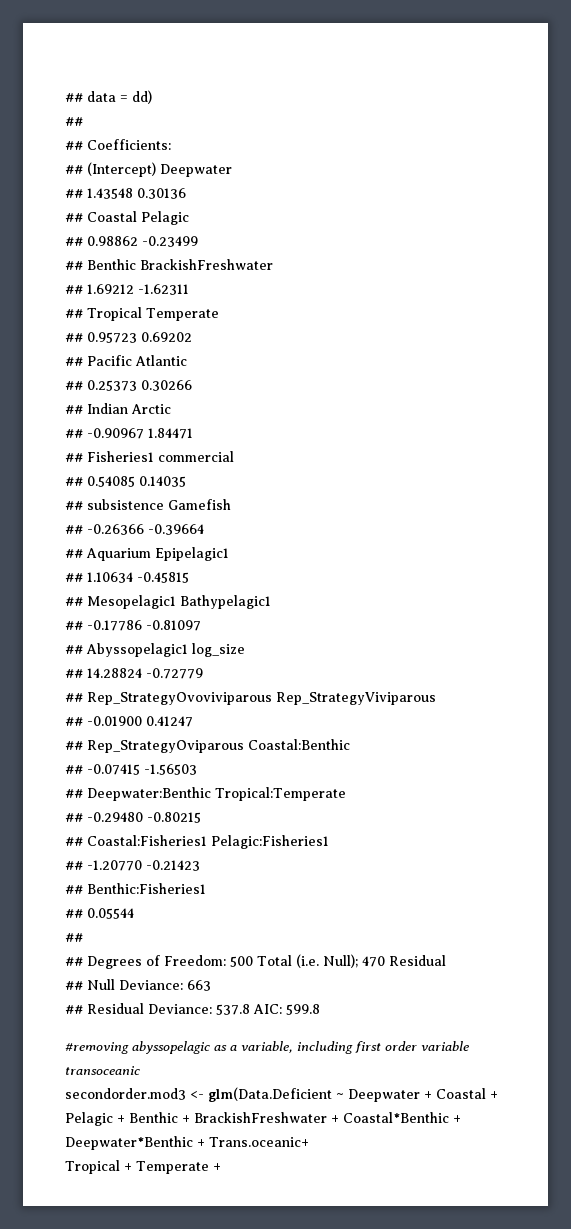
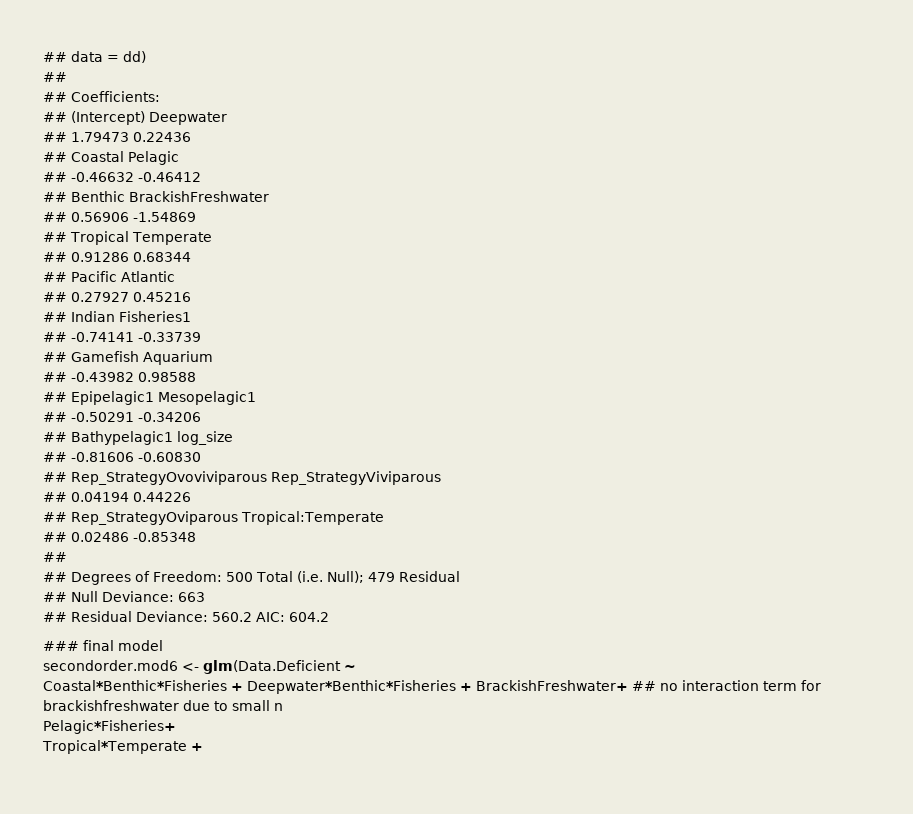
- ## 1.43548 0.30136
+ ## 1.79473 0.22436
- ## 0.98862 -0.23499
+ ## -0.46632 -0.46412
- ## 1.69212 -1.62311
+ ## 0.56906 -1.54869
- ## 0.95723 0.69202
+ ## 0.91286 0.68344
- ## 0.25373 0.30266
+ ## 0.27927 0.45216
- ## Indian Arctic
- ## -0.90967 1.84471
- ## Fisheries1 commercial
- ## 0.54085 0.14035
- ## subsistence Gamefish
- ## -0.26366 -0.39664
- ## Aquarium Epipelagic1
- ## 1.10634 -0.45815
- ## Mesopelagic1 Bathypelagic1
- ## -0.17786 -0.81097
- ## Abyssopelagic1 log_size
+ ## Indian Fisheries1
+ ## -0.74141 -0.33739
+ ## Gamefish Aquarium
+ ## -0.43982 0.98588
+ ## Epipelagic1 Mesopelagic1
+ ## -0.50291 -0.34206
+ ## Bathypelagic1 log_size
- ## 14.28824 -0.72779
+ ## -0.81606 -0.60830
- ## -0.01900 0.41247
+ ## 0.04194 0.44226
- ## Rep_StrategyOviparous Coastal:Benthic
- ## -0.07415 -1.56503
- ## Deepwater:Benthic Tropical:Temperate
- ## -0.29480 -0.80215
- ## Coastal:Fisheries1 Pelagic:Fisheries1
- ## -1.20770 -0.21423
- ## Benthic:Fisheries1
- ## 0.05544
+ ## Rep_StrategyOviparous Tropical:Temperate
+ ## 0.02486 -0.85348
- ## Degrees of Freedom: 500 Total (i.e. Null); 470 Residual
+ ## Degrees of Freedom: 500 Total (i.e. Null); 479 Residual
- ## Residual Deviance: 537.8 AIC: 599.8
- #removing abyssopelagic as a variable, including first order variable transoceanic
- secondorder.mod3 <- glm(Data.Deficient ~ Deepwater + Coastal + Pelagic + Benthic + BrackishFreshwater + Coastal*Benthic + Deepwater*Benthic + Trans.oceanic+
- Tropical + Temperate +
+ ## Residual Deviance: 560.2 AIC: 604.2
+ ### final model
+ secondorder.mod6 <- glm(Data.Deficient ~
+ Coastal*Benthic*Fisheries + Deepwater*Benthic*Fisheries + BrackishFreshwater+ ## no interaction term for brackishfreshwater due to small n
+ Pelagic*Fisheries+
+ Tropical*Temperate +

